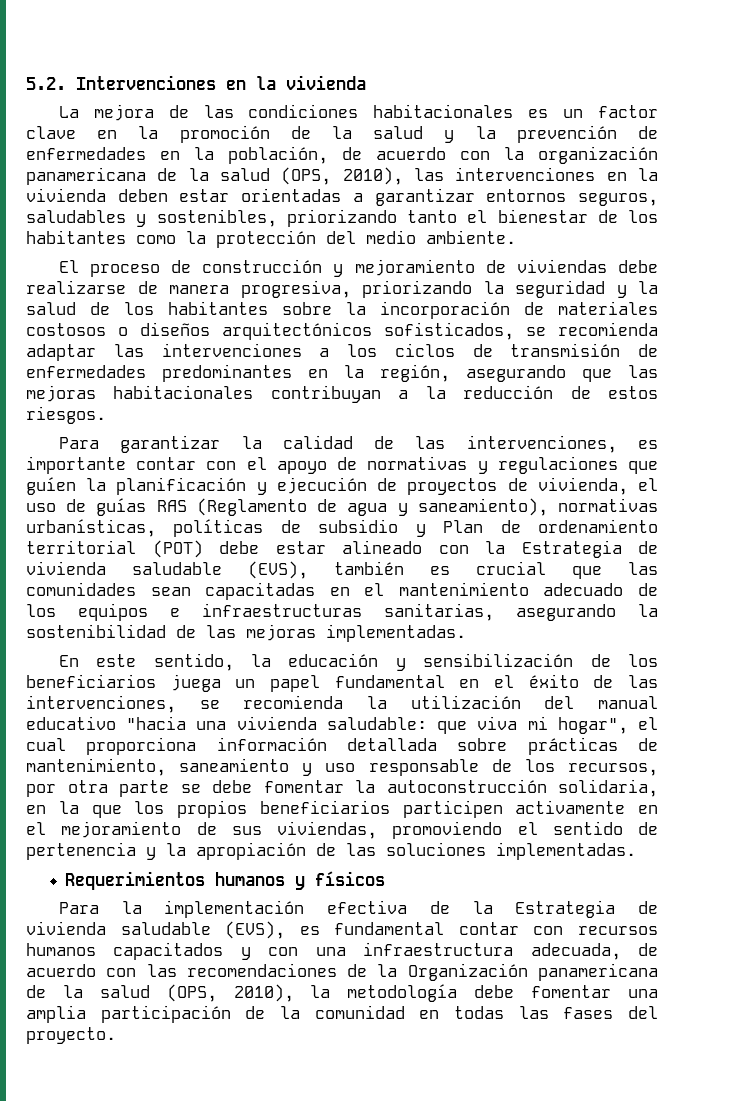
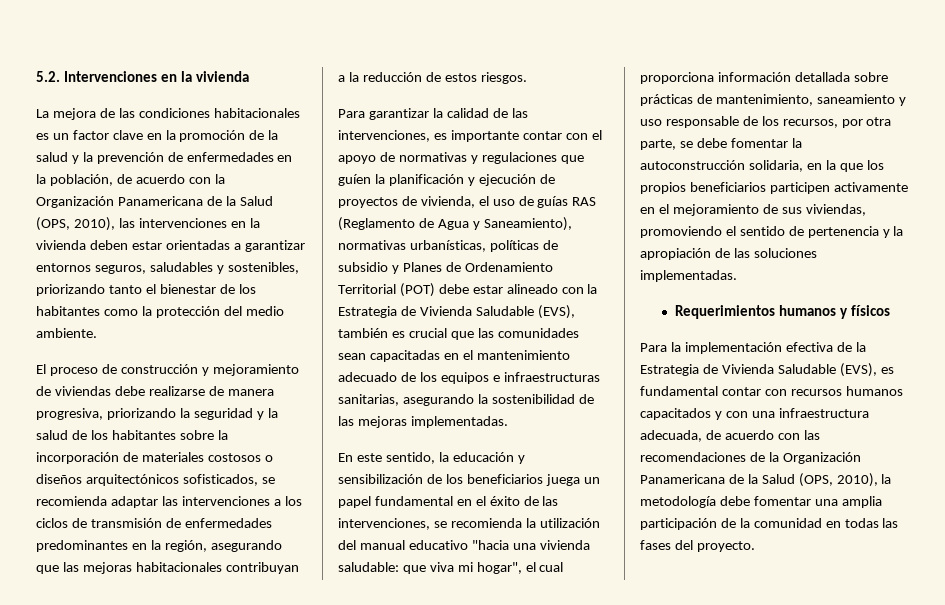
- La mejora de las condiciones habitacionales es un factor clave en la promoción de la salud y la prevención de enfermedades en la población, de acuerdo con la organización panamericana de la salud (OPS, 2010), las intervenciones en la vivienda deben estar orientadas a garantizar entornos seguros, saludables y sostenibles, priorizando tanto el bienestar de los habitantes como la protección del medio ambiente.
+ La mejora de las condiciones habitacionales es un factor clave en la promoción de la salud y la prevención de enfermedades en la población, de acuerdo con la Organización Panamericana de la Salud (OPS, 2010), las intervenciones en la vivienda deben estar orientadas a garantizar entornos seguros, saludables y sostenibles, priorizando tanto el bienestar de los habitantes como la protección del medio ambiente.
- Para garantizar la calidad de las intervenciones, es importante contar con el apoyo de normativas y regulaciones que guíen la planificación y ejecución de proyectos de vivienda, el uso de guías RAS (Reglamento de agua y saneamiento), normativas urbanísticas, políticas de subsidio y Plan de ordenamiento territorial (POT) debe estar alineado con la Estrategia de vivienda saludable (EVS), también es crucial que las comunidades sean capacitadas en el mantenimiento adecuado de los equipos e infraestructuras sanitarias, asegurando la sostenibilidad de las mejoras implementadas.
+ Para garantizar la calidad de las intervenciones, es importante contar con el apoyo de normativas y regulaciones que guíen la planificación y ejecución de proyectos de vivienda, el uso de guías RAS (Reglamento de Agua y Saneamiento), normativas urbanísticas, políticas de subsidio y Planes de Ordenamiento Territorial (POT) debe estar alineado con la Estrategia de Vivienda Saludable (EVS), también es crucial que las comunidades sean capacitadas en el mantenimiento adecuado de los equipos e infraestructuras sanitarias, asegurando la sostenibilidad de las mejoras implementadas.
- que viva mi hogar", el cual proporciona información detallada sobre prácticas de mantenimiento, saneamiento y uso responsable de los recursos, por otra parte se debe fomentar la autoconstrucción solidaria, en la que los propios beneficiarios participen activamente en el mejoramiento de sus viviendas, promoviendo el sentido de pertenencia y la apropiación de las soluciones implementadas.
+ que viva mi hogar", el cual proporciona información detallada sobre prácticas de mantenimiento, saneamiento y uso responsable de los recursos, por otra parte, se debe fomentar la autoconstrucción solidaria, en la que los propios beneficiarios participen activamente en el mejoramiento de sus viviendas, promoviendo el sentido de pertenencia y la apropiación de las soluciones implementadas.
- Para la implementación efectiva de la Estrategia de vivienda saludable (EVS), es fundamental contar con recursos humanos capacitados y con una infraestructura adecuada, de acuerdo con las recomendaciones de la Organización panamericana de la salud (OPS, 2010), la metodología debe fomentar una amplia participación de la comunidad en todas las fases del proyecto.
+ Para la implementación efectiva de la Estrategia de Vivienda Saludable (EVS), es fundamental contar con recursos humanos capacitados y con una infraestructura adecuada, de acuerdo con las recomendaciones de la Organización Panamericana de la Salud (OPS, 2010), la metodología debe fomentar una amplia participación de la comunidad en todas las fases del proyecto.

